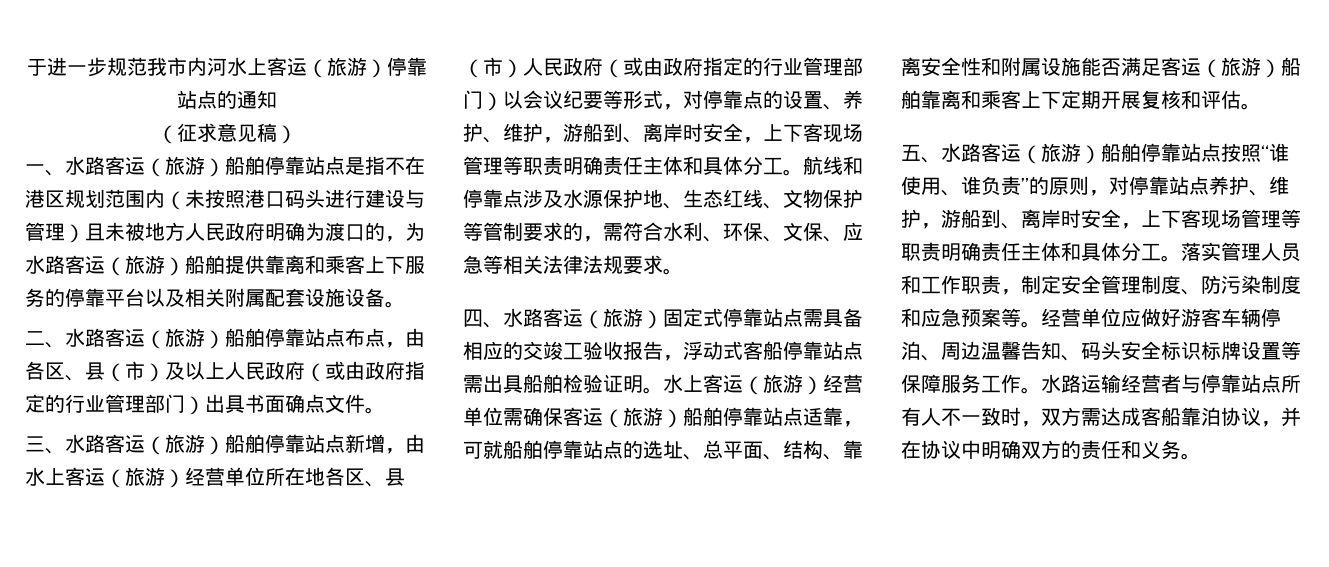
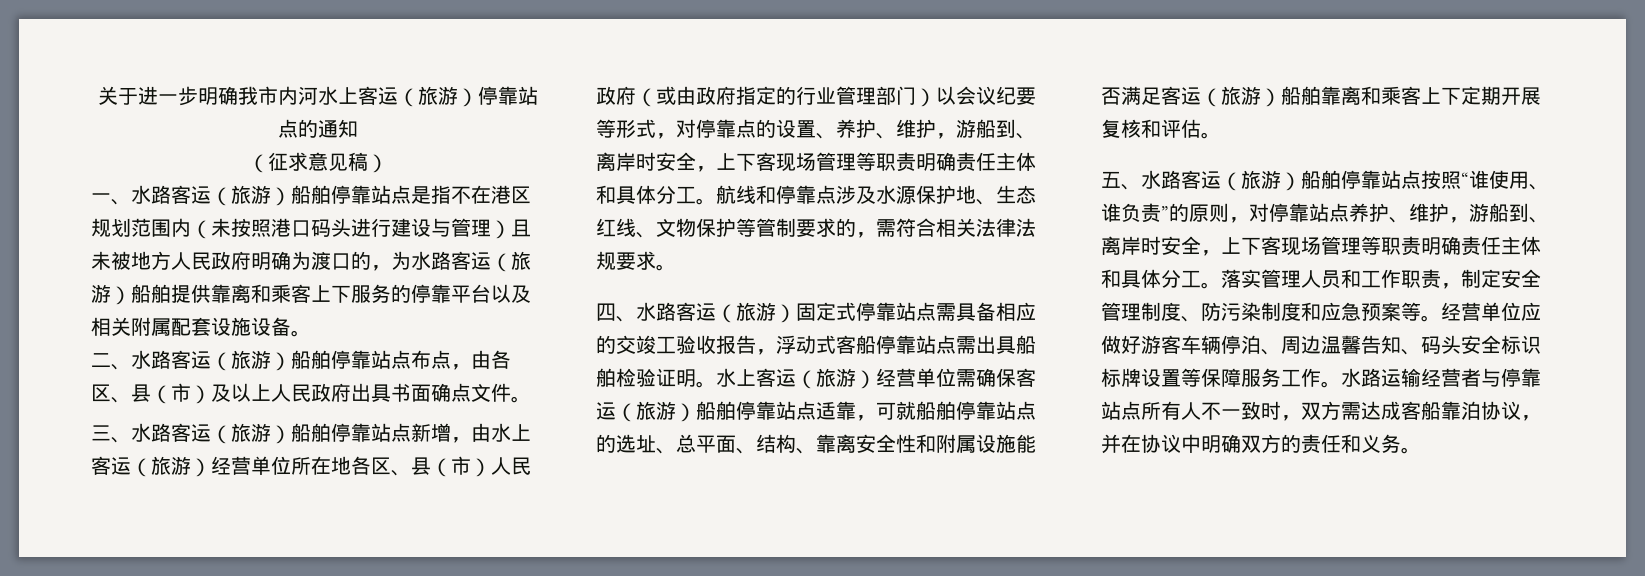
- 于进一步规范我市内河水上客运（旅游）停靠站点的通知
+ 关于进一步明确我市内河水上客运（旅游）停靠站点的通知
- 二、水路客运（旅游）船舶停靠站点布点，由各区、县（市）及以上人民政府（或由政府指定的行业管理部门）出具书面确点文件。
+ 二、水路客运（旅游）船舶停靠站点布点，由各区、县（市）及以上人民政府出具书面确点文件。
- 航线和停靠点涉及水源保护地、生态红线、文物保护等管制要求的，需符合水利、环保、文保、应急等相关法律法规要求。
+ 航线和停靠点涉及水源保护地、生态红线、文物保护等管制要求的，需符合相关法律法规要求。

